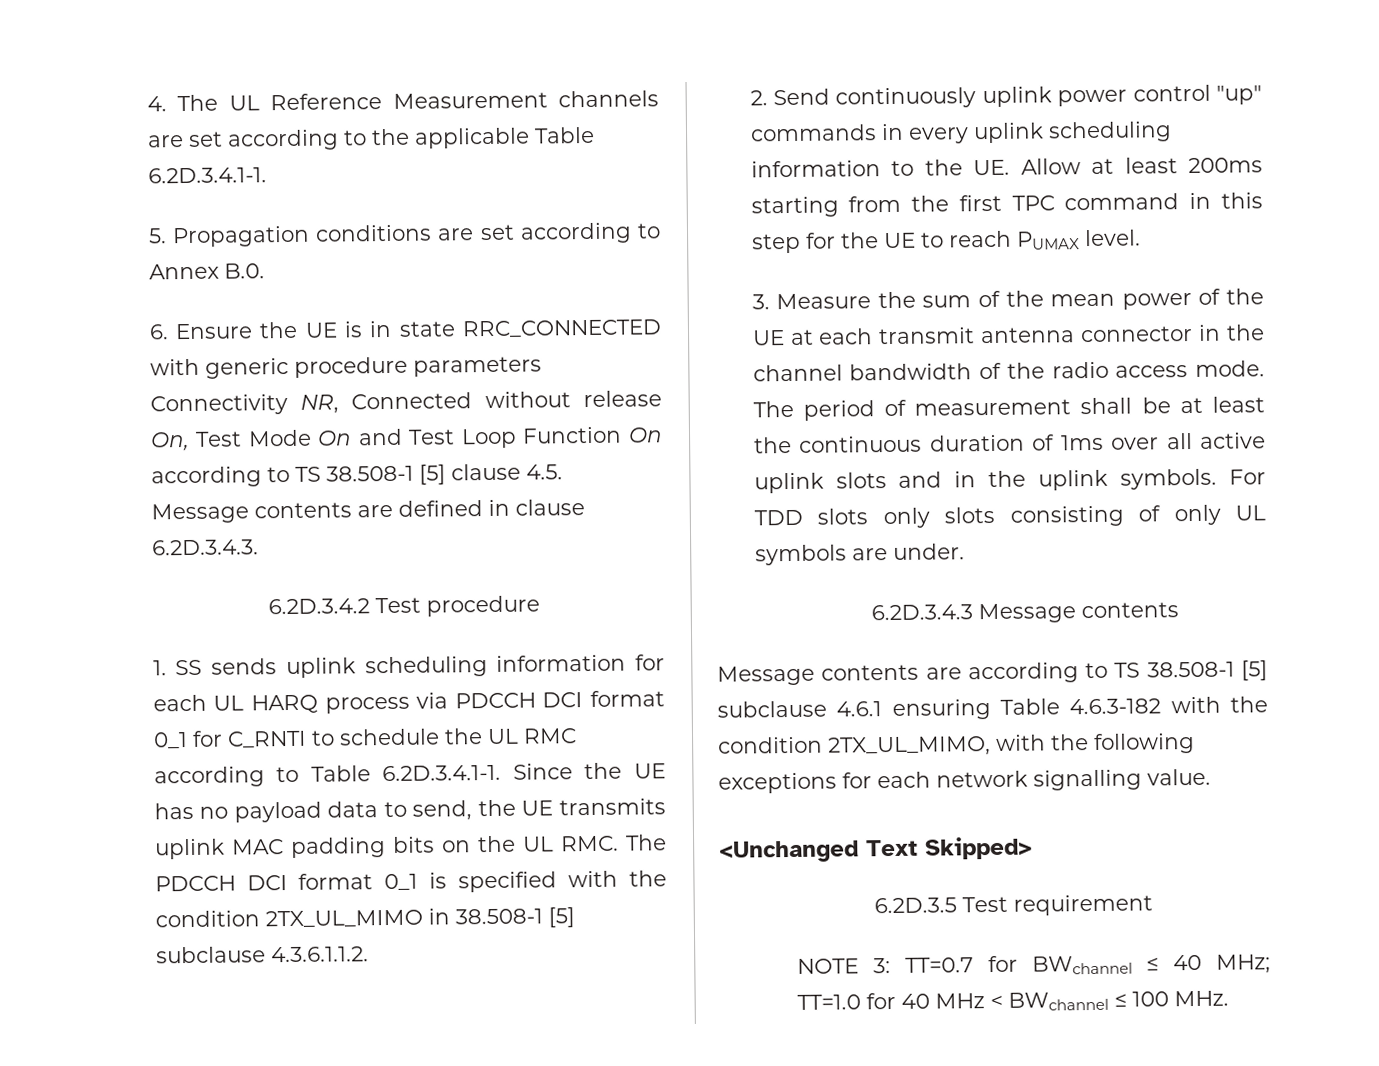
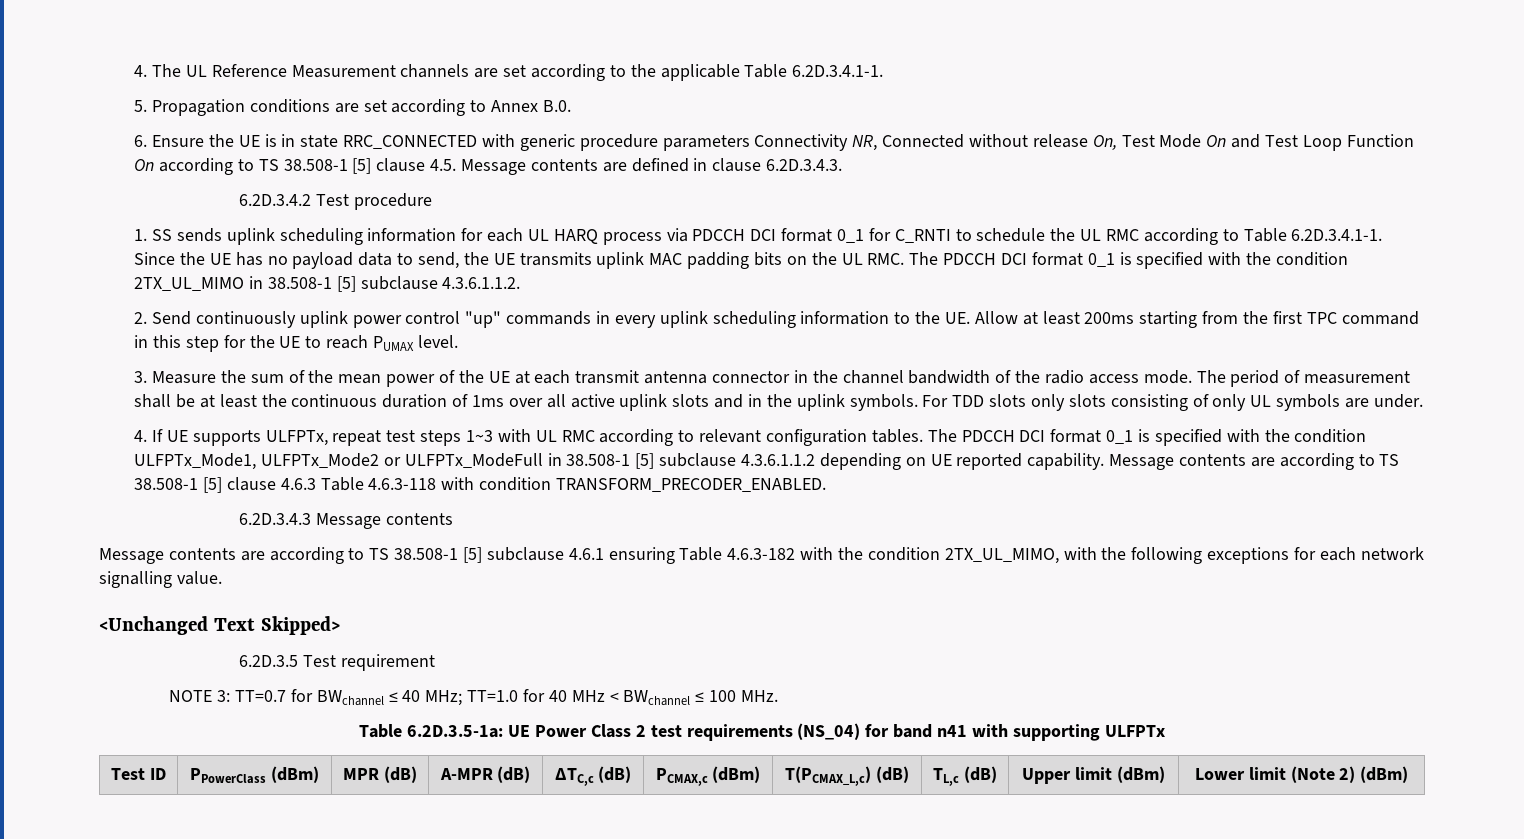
+ 4. If UE supports ULFPTx, repeat test steps 1~3 with UL RMC according to relevant configuration tables. The PDCCH DCI format 0_1 is specified with the condition ULFPTx_Mode1, ULFPTx_Mode2 or ULFPTx_ModeFull in 38.508-1 [5] subclause 4.3.6.1.1.2 depending on UE reported capability. Message contents are according to TS 38.508-1 [5] clause 4.6.3 Table 4.6.3-118 with condition TRANSFORM_PRECODER_ENABLED.
+ Table 6.2D.3.5-1a: UE Power Class 2 test requirements (NS_04) for band n41 with supporting ULFPTx
+ Test ID | PPowerClass (dBm) | MPR (dB) | A-MPR (dB) | ΔTC,c (dB) | PCMAX,c (dBm) | T(PCMAX_L,c) (dB) | TL,c (dB) | Upper limit (dBm) | Lower limit (Note 2) (dBm)

